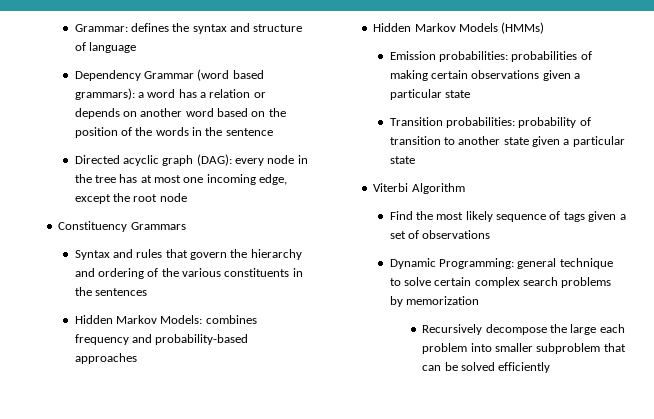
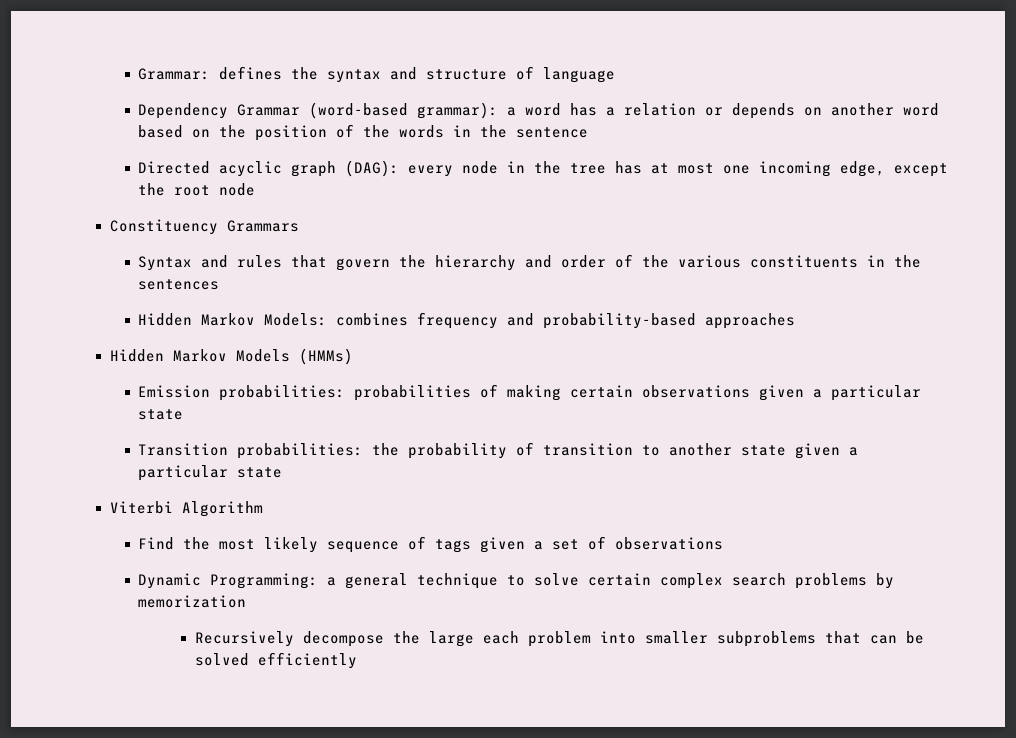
- Dependency Grammar (word based grammars): a word has a relation or depends on another word based on the position of the words in the sentence
+ Dependency Grammar (word-based grammar): a word has a relation or depends on another word based on the position of the words in the sentence
- Syntax and rules that govern the hierarchy and ordering of the various constituents in the sentences
+ Syntax and rules that govern the hierarchy and order of the various constituents in the sentences
- Transition probabilities: probability of transition to another state given a particular state
+ Transition probabilities: the probability of transition to another state given a particular state
- Dynamic Programming: general technique to solve certain complex search problems by memorization
+ Dynamic Programming: a general technique to solve certain complex search problems by memorization
- Recursively decompose the large each problem into smaller subproblem that can be solved efficiently
+ Recursively decompose the large each problem into smaller subproblems that can be solved efficiently

